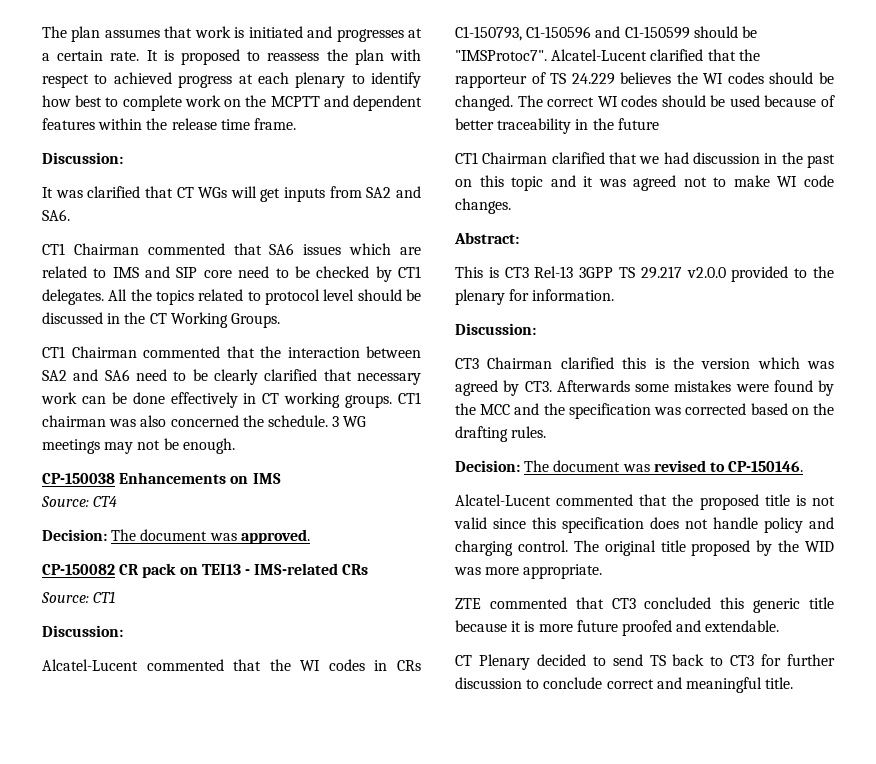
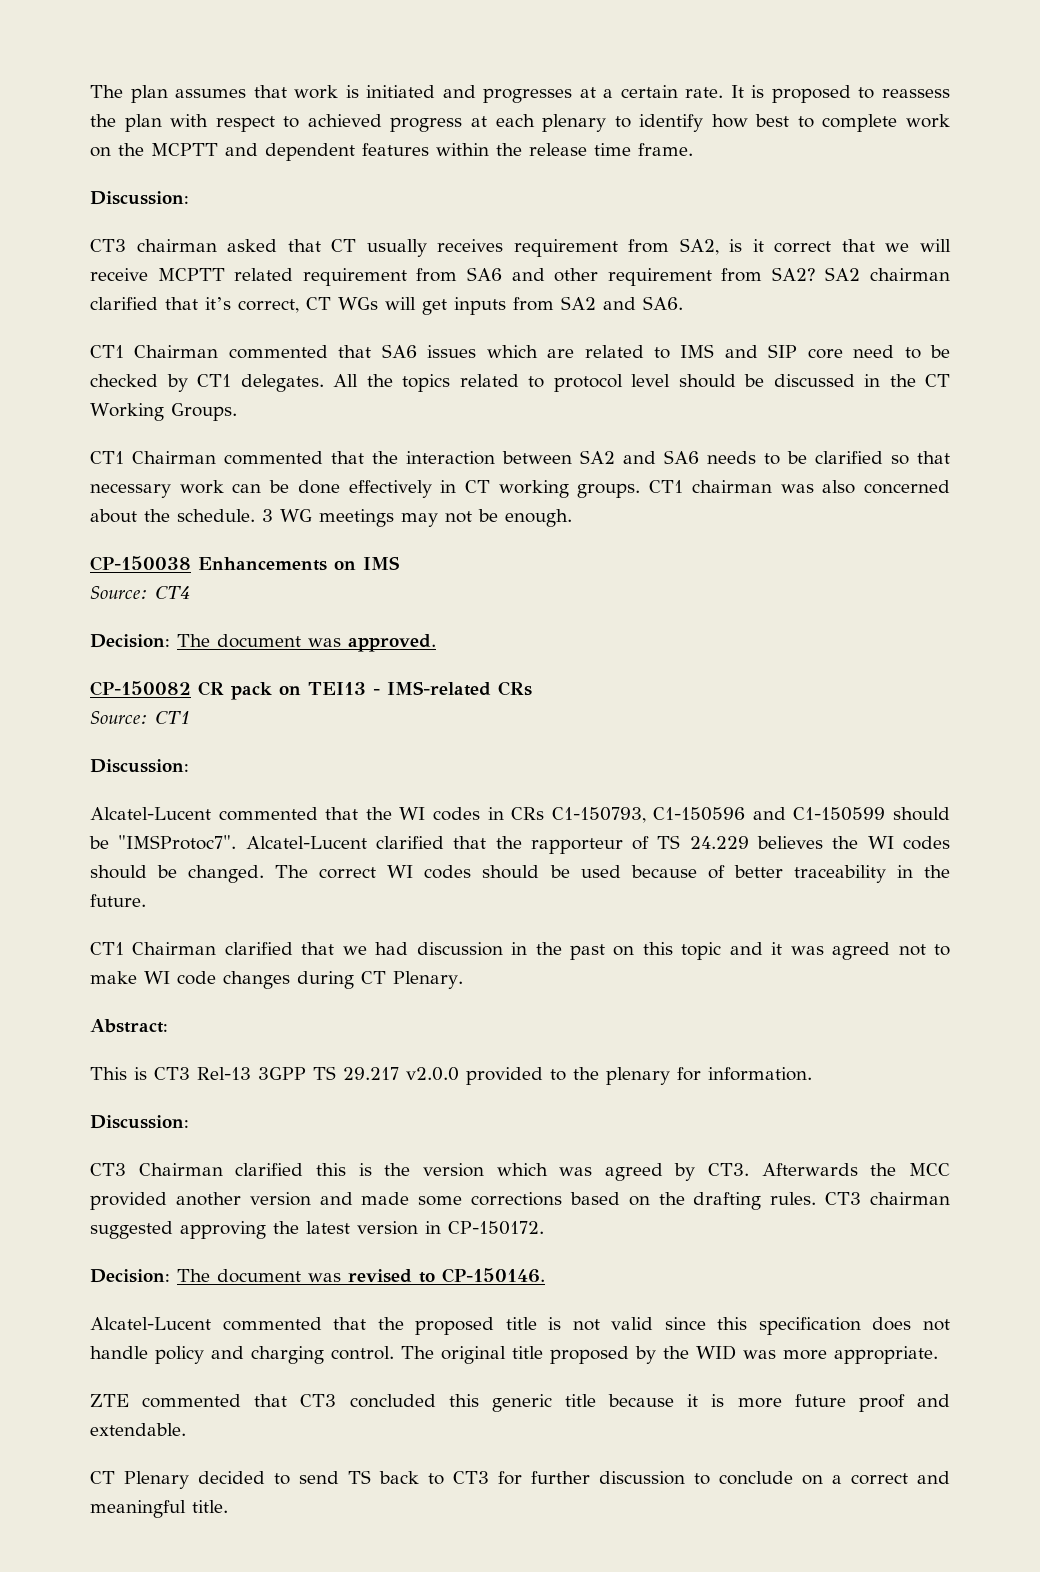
- It was clarified that CT WGs will get inputs from SA2 and SA6.
+ CT3 chairman asked that CT usually receives requirement from SA2, is it correct that we will receive MCPTT related requirement from SA6 and other requirement from SA2? SA2 chairman clarified that it’s correct, CT WGs will get inputs from SA2 and SA6.
- CT1 Chairman commented that the interaction between SA2 and SA6 need to be clearly clarified that necessary work can be done effectively in CT working groups.
+ CT1 Chairman commented that the interaction between SA2 and SA6 needs to be clarified so that necessary work can be done effectively in CT working groups.
- CT1 chairman was also concerned the schedule.
+ CT1 chairman was also concerned about the schedule.
- The correct WI codes should be used because of better traceability in the future
+ The correct WI codes should be used because of better traceability in the future.
- CT1 Chairman clarified that we had discussion in the past on this topic and it was agreed not to make WI code changes.
+ CT1 Chairman clarified that we had discussion in the past on this topic and it was agreed not to make WI code changes during CT Plenary.
- CT3 Chairman clarified this is the version which was agreed by CT3. Afterwards some mistakes were found by the MCC and the specification was corrected based on the drafting rules.
+ CT3 Chairman clarified this is the version which was agreed by CT3. Afterwards the MCC provided another version and made some corrections based on the drafting rules. CT3 chairman suggested approving the latest version in CP-150172.
- ZTE commented that CT3 concluded this generic title because it is more future proofed and extendable.
+ ZTE commented that CT3 concluded this generic title because it is more future proof and extendable.
- CT Plenary decided to send TS back to CT3 for further discussion to conclude correct and meaningful title.
+ CT Plenary decided to send TS back to CT3 for further discussion to conclude on a correct and meaningful title.

